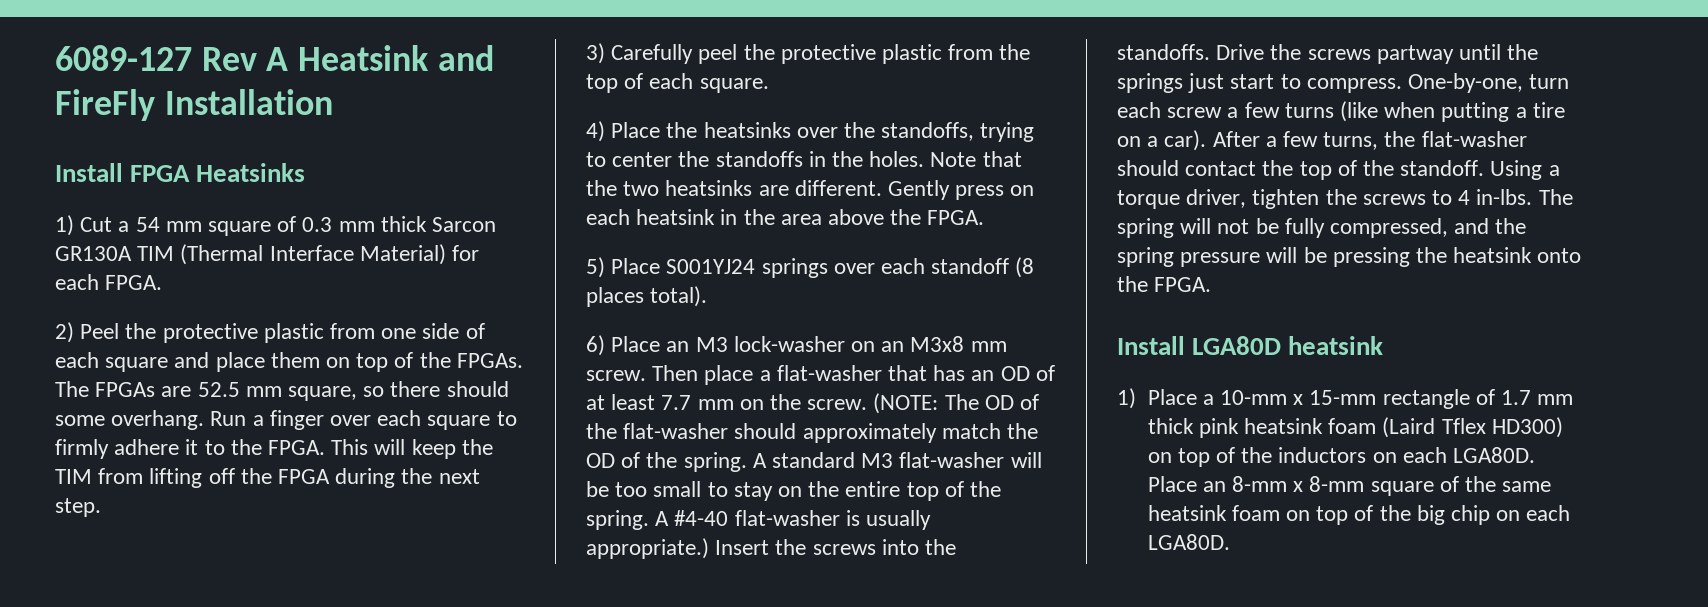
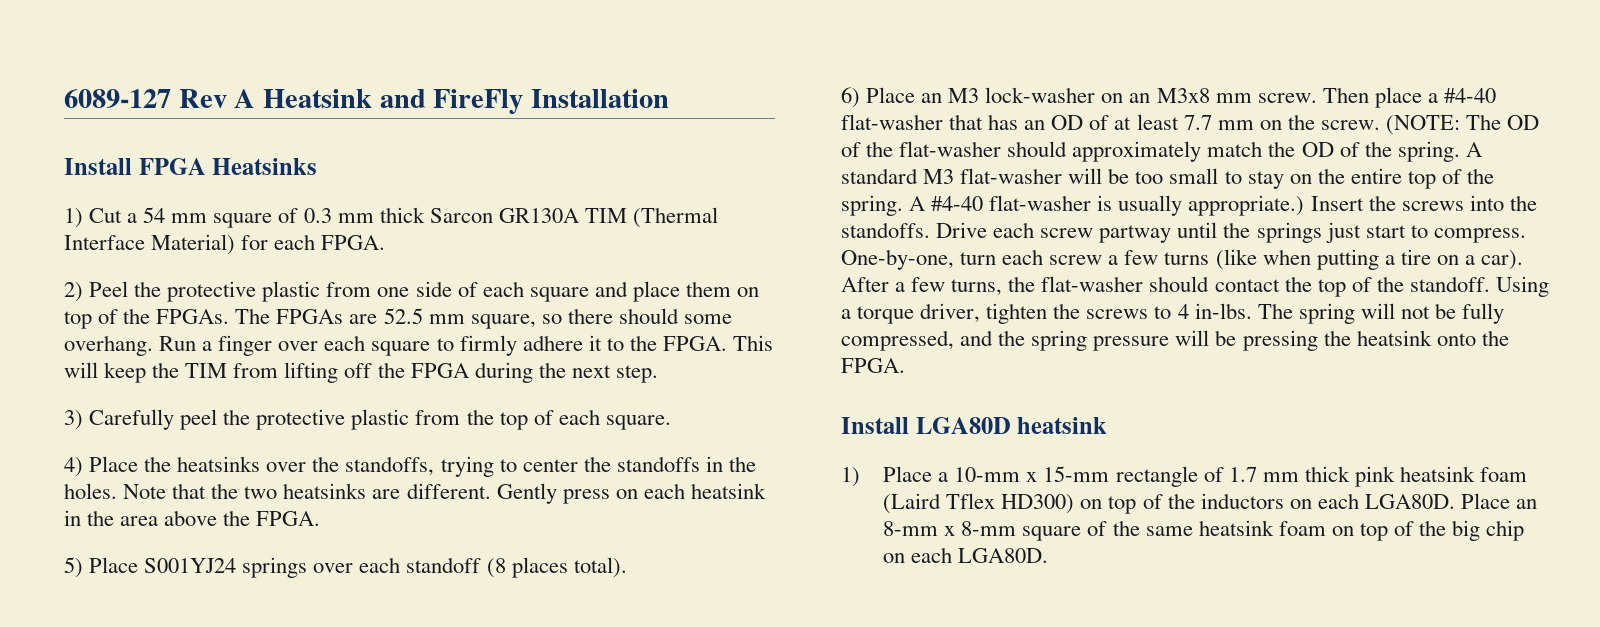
- Then place a flat-washer that has an OD of at least 7.7 mm on the screw.
+ Then place a #4-40 flat-washer that has an OD of at least 7.7 mm on the screw.
- Drive the screws partway until the springs just start to compress.
+ Drive each screw partway until the springs just start to compress.

